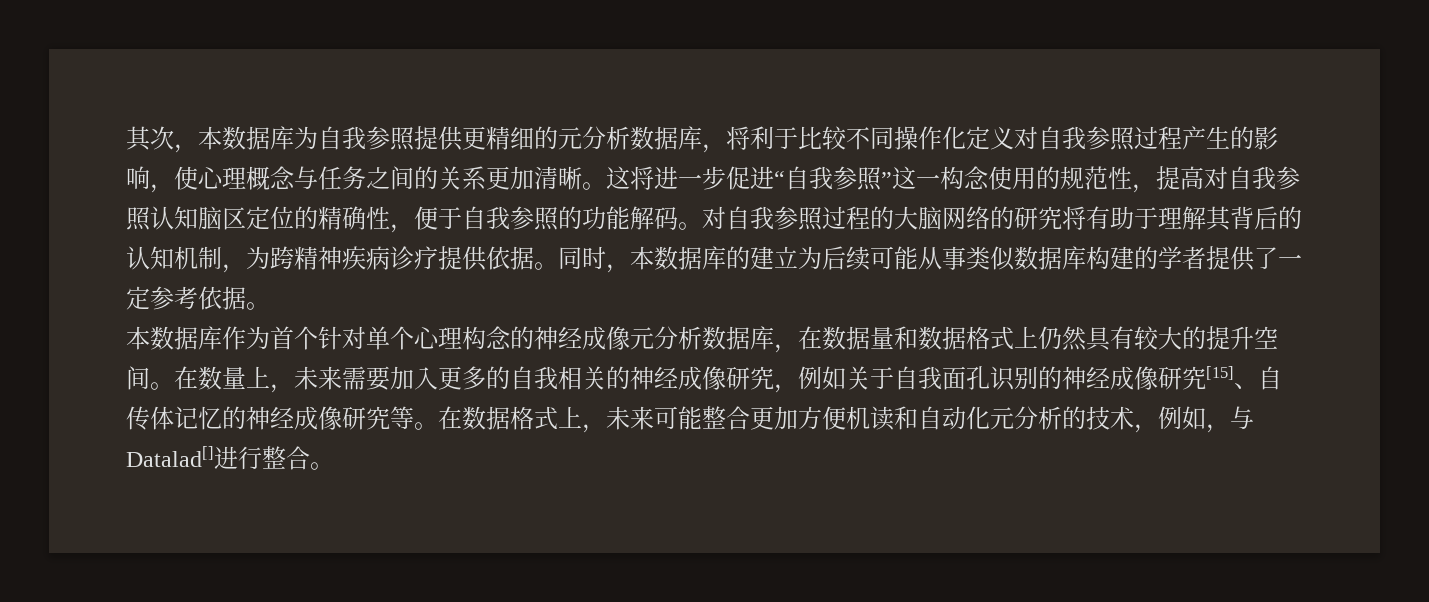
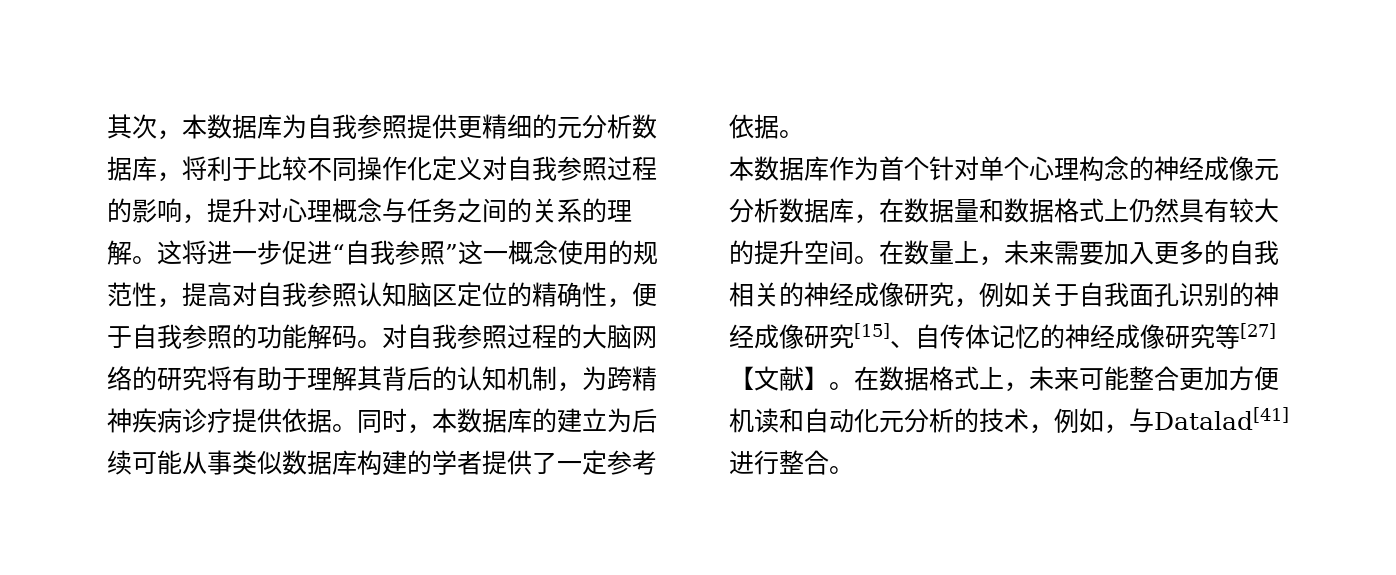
- 其次，本数据库为自我参照提供更精细的元分析数据库，将利于比较不同操作化定义对自我参照过程产生的影响，使心理概念与任务之间的关系更加清晰。
+ 其次，本数据库为自我参照提供更精细的元分析数据库，将利于比较不同操作化定义对自我参照过程的影响，提升对心理概念与任务之间的关系的理解。
- 这将进一步促进“自我参照”这一构念使用的规范性，提高对自我参照认知脑区定位的精确性，便于自我参照的功能解码。
+ 这将进一步促进“自我参照”这一概念使用的规范性，提高对自我参照认知脑区定位的精确性，便于自我参照的功能解码。
- 在数量上，未来需要加入更多的自我相关的神经成像研究，例如关于自我面孔识别的神经成像研究[15]、自传体记忆的神经成像研究等。
+ 在数量上，未来需要加入更多的自我相关的神经成像研究，例如关于自我面孔识别的神经成像研究[15]、自传体记忆的神经成像研究等[27]【文献】。
- 在数据格式上，未来可能整合更加方便机读和自动化元分析的技术，例如，与Datalad[]进行整合。
+ 在数据格式上，未来可能整合更加方便机读和自动化元分析的技术，例如，与Datalad[41]进行整合。

